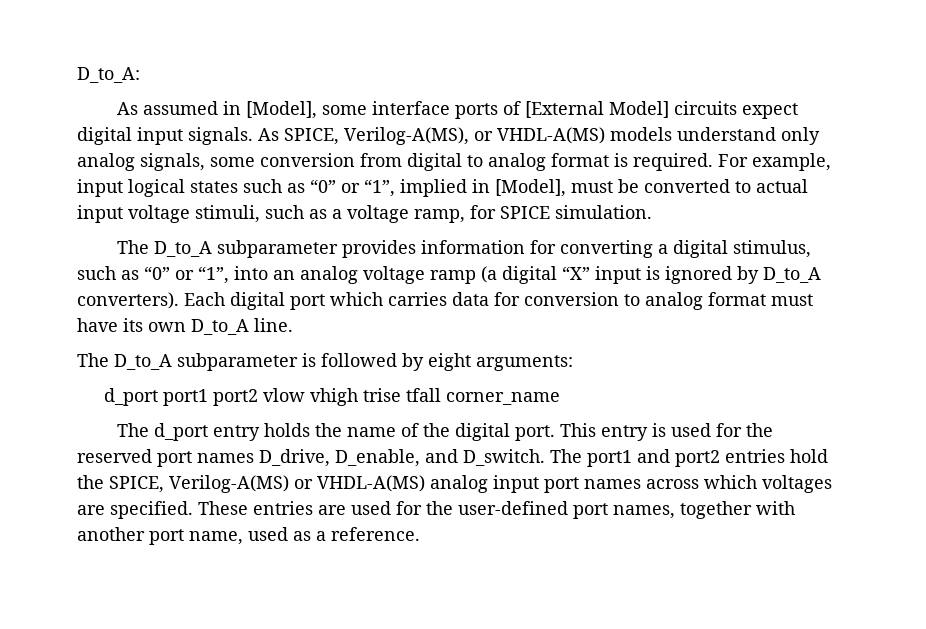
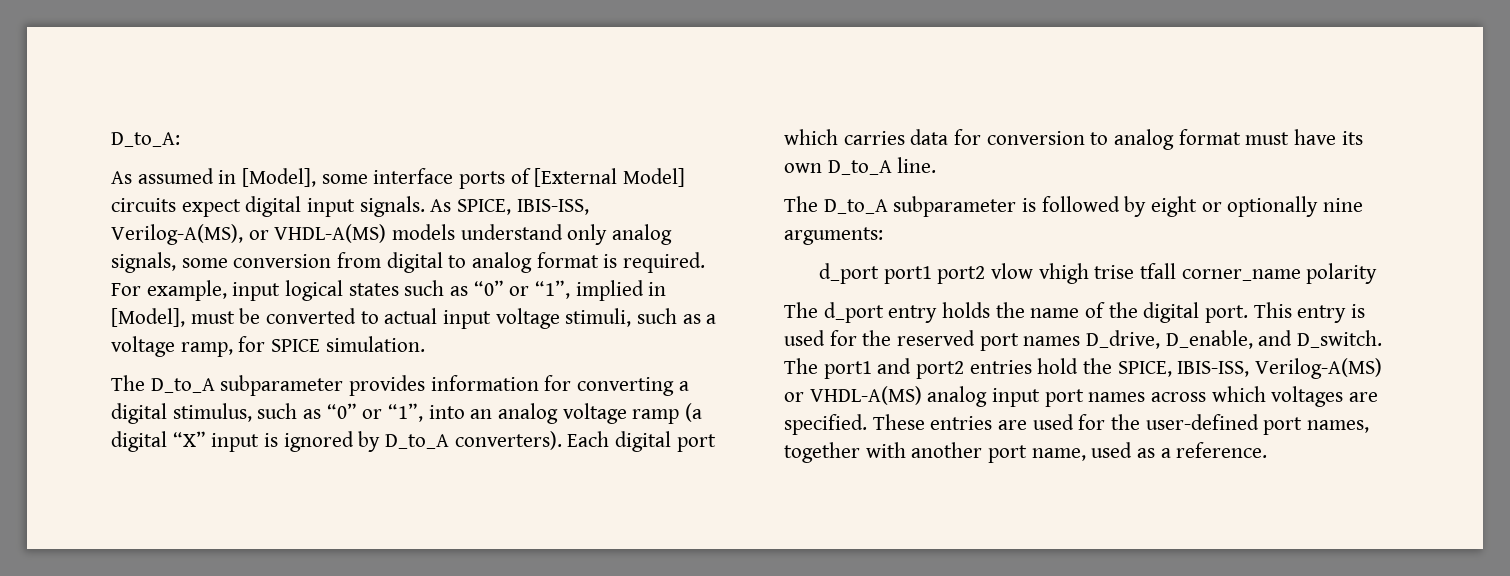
- As SPICE, Verilog-A(MS), or VHDL-A(MS) models understand only analog signals, some conversion from digital to analog format is required.
+ As SPICE, IBIS-ISS, Verilog-A(MS), or VHDL-A(MS) models understand only analog signals, some conversion from digital to analog format is required.
- The D_to_A subparameter is followed by eight arguments:
+ The D_to_A subparameter is followed by eight or optionally nine arguments:
- d_port port1 port2 vlow vhigh trise tfall corner_name
+ d_port port1 port2 vlow vhigh trise tfall corner_name polarity
- The port1 and port2 entries hold the SPICE, Verilog-A(MS) or VHDL-A(MS) analog input port names across which voltages are specified.
+ The port1 and port2 entries hold the SPICE, IBIS-ISS, Verilog-A(MS) or VHDL-A(MS) analog input port names across which voltages are specified.

